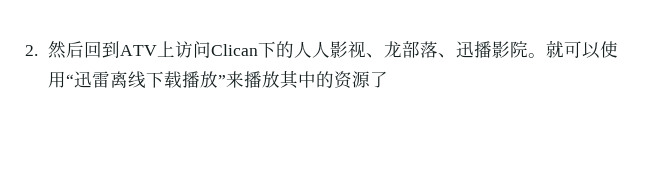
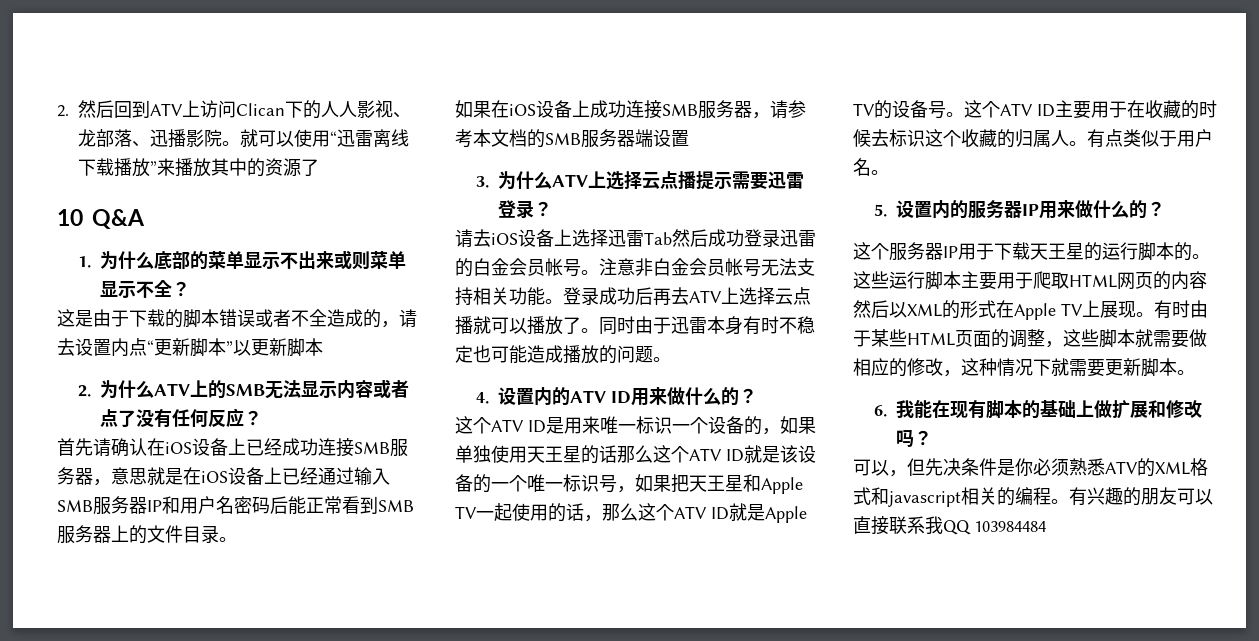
+ 10 Q&A
+ 1.为什么底部的菜单显示不出来或则菜单显示不全？
+ 这是由于下载的脚本错误或者不全造成的，请去设置内点“更新脚本”以更新脚本
+ 2.为什么ATV上的SMB无法显示内容或者点了没有任何反应？
+ 首先请确认在iOS设备上已经成功连接SMB服务器，意思就是在iOS设备上已经通过输入SMB服务器IP和用户名密码后能正常看到SMB服务器上的文件目录。
+ 如果在iOS设备上成功连接SMB服务器，请参考本文档的SMB服务器端设置
+ 3.为什么ATV上选择云点播提示需要迅雷登录？
+ 请去iOS设备上选择迅雷Tab然后成功登录迅雷的白金会员帐号。注意非白金会员帐号无法支持相关功能。登录成功后再去ATV上选择云点播就可以播放了。同时由于迅雷本身有时不稳定也可能造成播放的问题。
+ 4.设置内的ATV ID用来做什么的？
+ 这个ATV ID是用来唯一标识一个设备的，如果单独使用天王星的话那么这个ATV ID就是该设备的一个唯一标识号，如果把天王星和Apple TV一起使用的话，那么这个ATV ID就是Apple TV的设备号。这个ATV ID主要用于在收藏的时候去标识这个收藏的归属人。有点类似于用户名。
+ 5.设置内的服务器IP用来做什么的？
+ 这个服务器IP用于下载天王星的运行脚本的。这些运行脚本主要用于爬取HTML网页的内容然后以XML的形式在Apple TV上展现。有时由于某些HTML页面的调整，这些脚本就需要做相应的修改，这种情况下就需要更新脚本。
+ 6.我能在现有脚本的基础上做扩展和修改吗？
+ 可以，但先决条件是你必须熟悉ATV的XML格式和javascript相关的编程。有兴趣的朋友可以直接联系我QQ 103984484

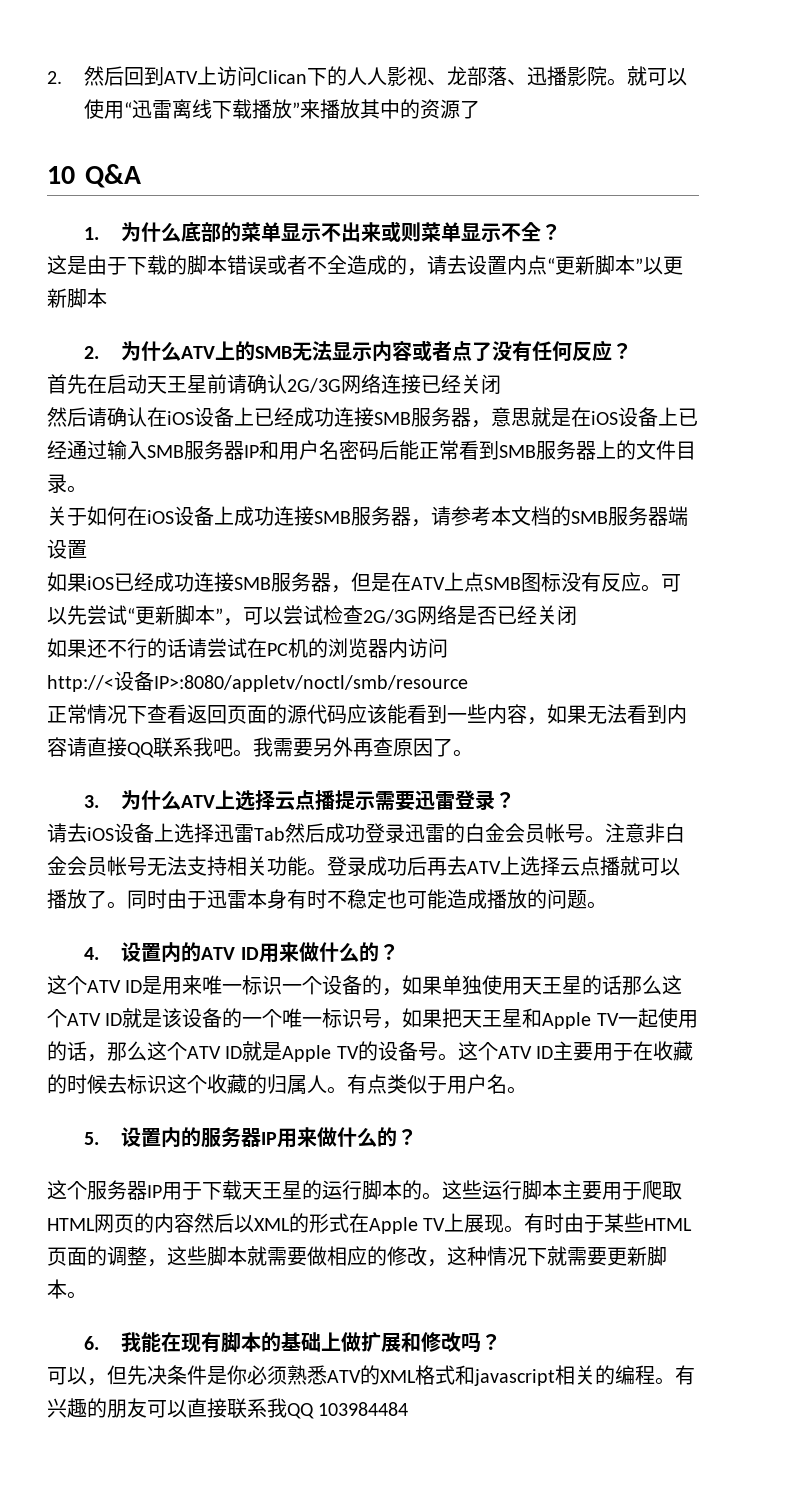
- 首先请确认在iOS设备上已经成功连接SMB服务器，意思就是在iOS设备上已经通过输入SMB服务器IP和用户名密码后能正常看到SMB服务器上的文件目录。
+ 首先在启动天王星前请确认2G/3G网络连接已经关闭
+ 然后请确认在iOS设备上已经成功连接SMB服务器，意思就是在iOS设备上已经通过输入SMB服务器IP和用户名密码后能正常看到SMB服务器上的文件目录。
- 如果在iOS设备上成功连接SMB服务器，请参考本文档的SMB服务器端设置
+ 关于如何在iOS设备上成功连接SMB服务器，请参考本文档的SMB服务器端设置
+ 如果iOS已经成功连接SMB服务器，但是在ATV上点SMB图标没有反应。可以先尝试“更新脚本”，可以尝试检查2G/3G网络是否已经关闭
+ 如果还不行的话请尝试在PC机的浏览器内访问
+ http://<设备IP>:8080/appletv/noctl/smb/resource
+ 正常情况下查看返回页面的源代码应该能看到一些内容，如果无法看到内容请直接QQ联系我吧。我需要另外再查原因了。

